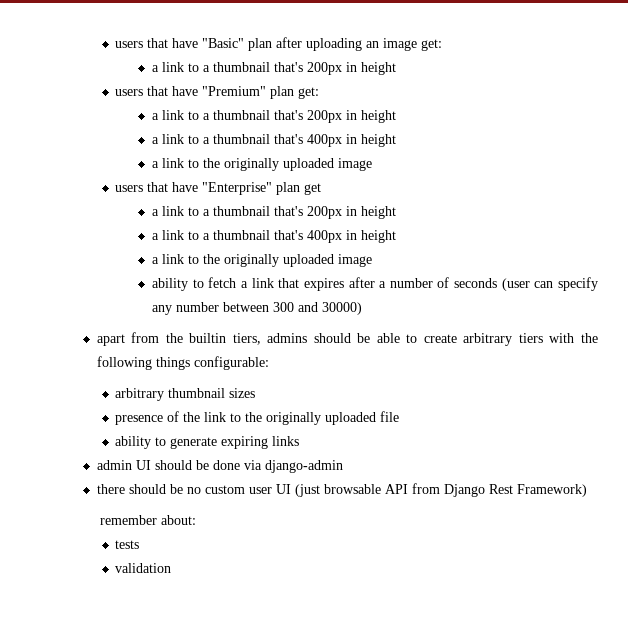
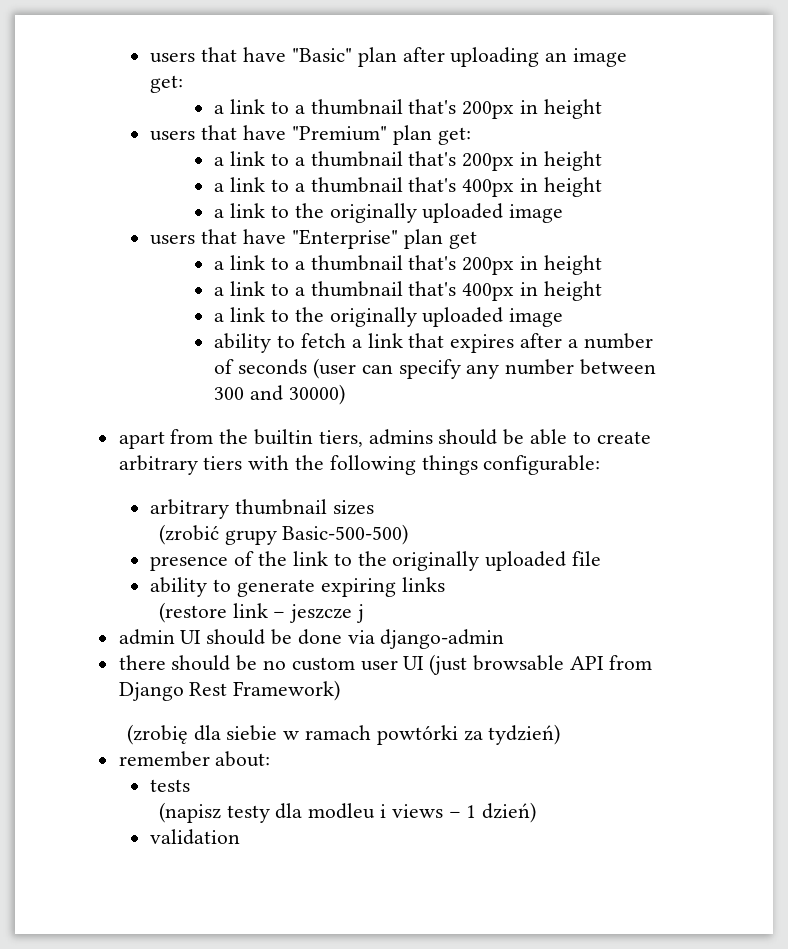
+ (zrobić grupy Basic-500-500)
+ (restore link – jeszcze j
+ (zrobię dla siebie w ramach powtórki za tydzień)
  remember about:
  tests
+ (napisz testy dla modleu i views – 1 dzień)

